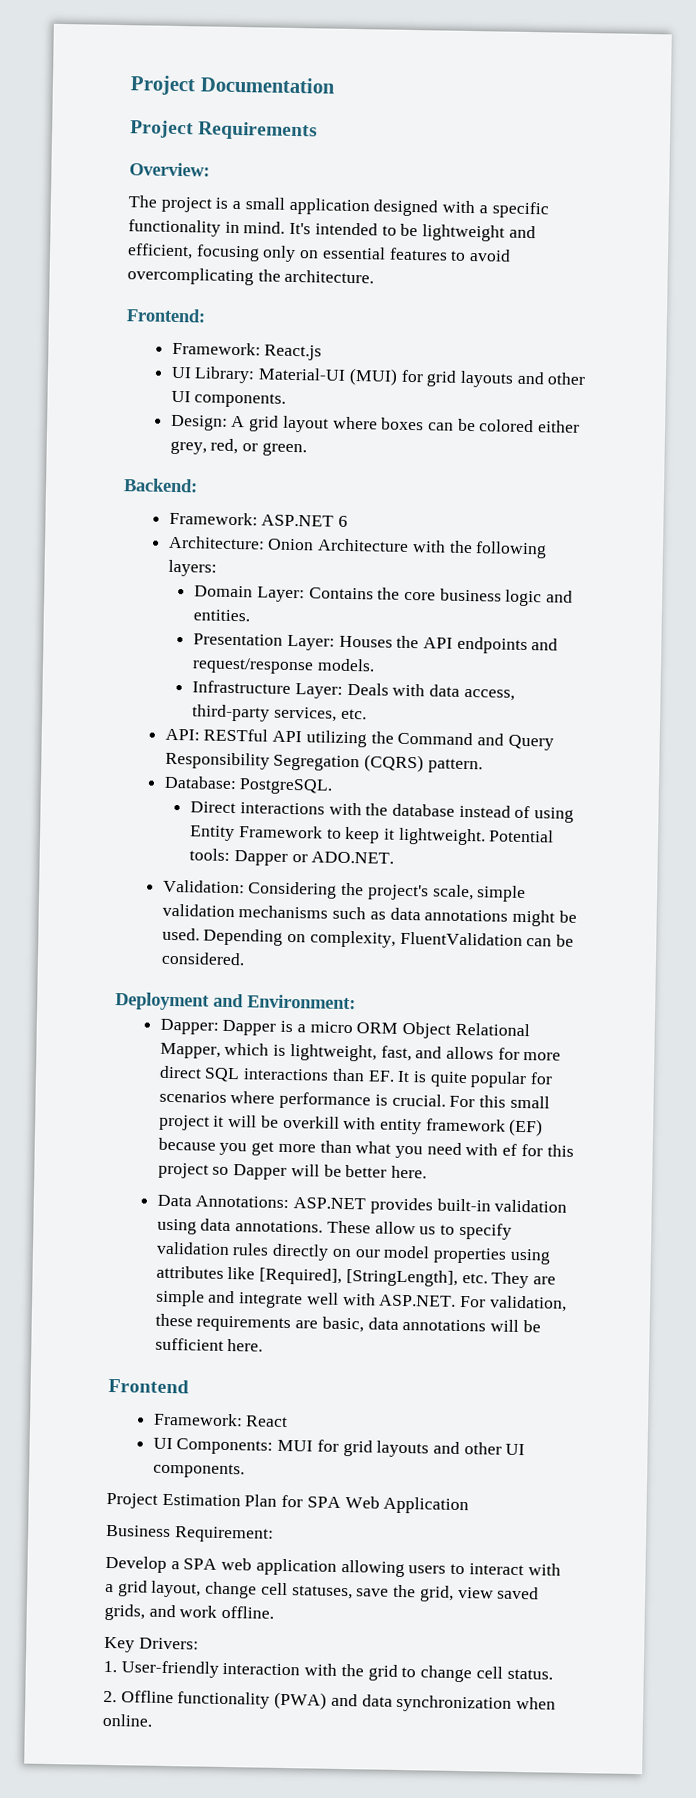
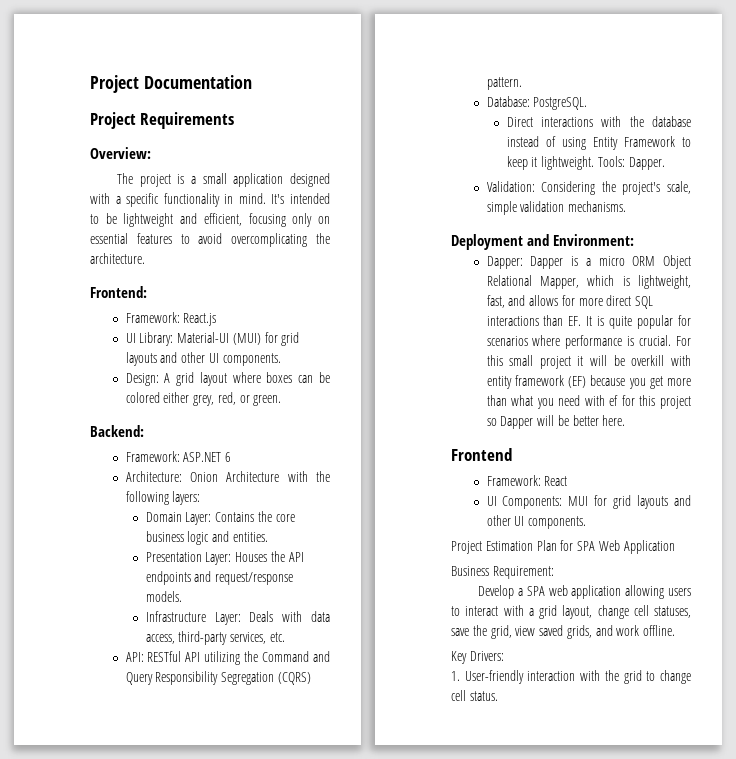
- Potential tools: Dapper or ADO.NET.
+ Tools: Dapper.
- Validation: Considering the project's scale, simple validation mechanisms such as data annotations might be used. Depending on complexity, FluentValidation can be considered.
+ Validation: Considering the project's scale, simple validation mechanisms.
- Data Annotations: ASP.NET provides built-in validation using data annotations. These allow us to specify validation rules directly on our model properties using attributes like [Required], [StringLength], etc. They are simple and integrate well with ASP.NET. For validation, these requirements are basic, data annotations will be sufficient here.
- 2. Offline functionality (PWA) and data synchronization when online.

